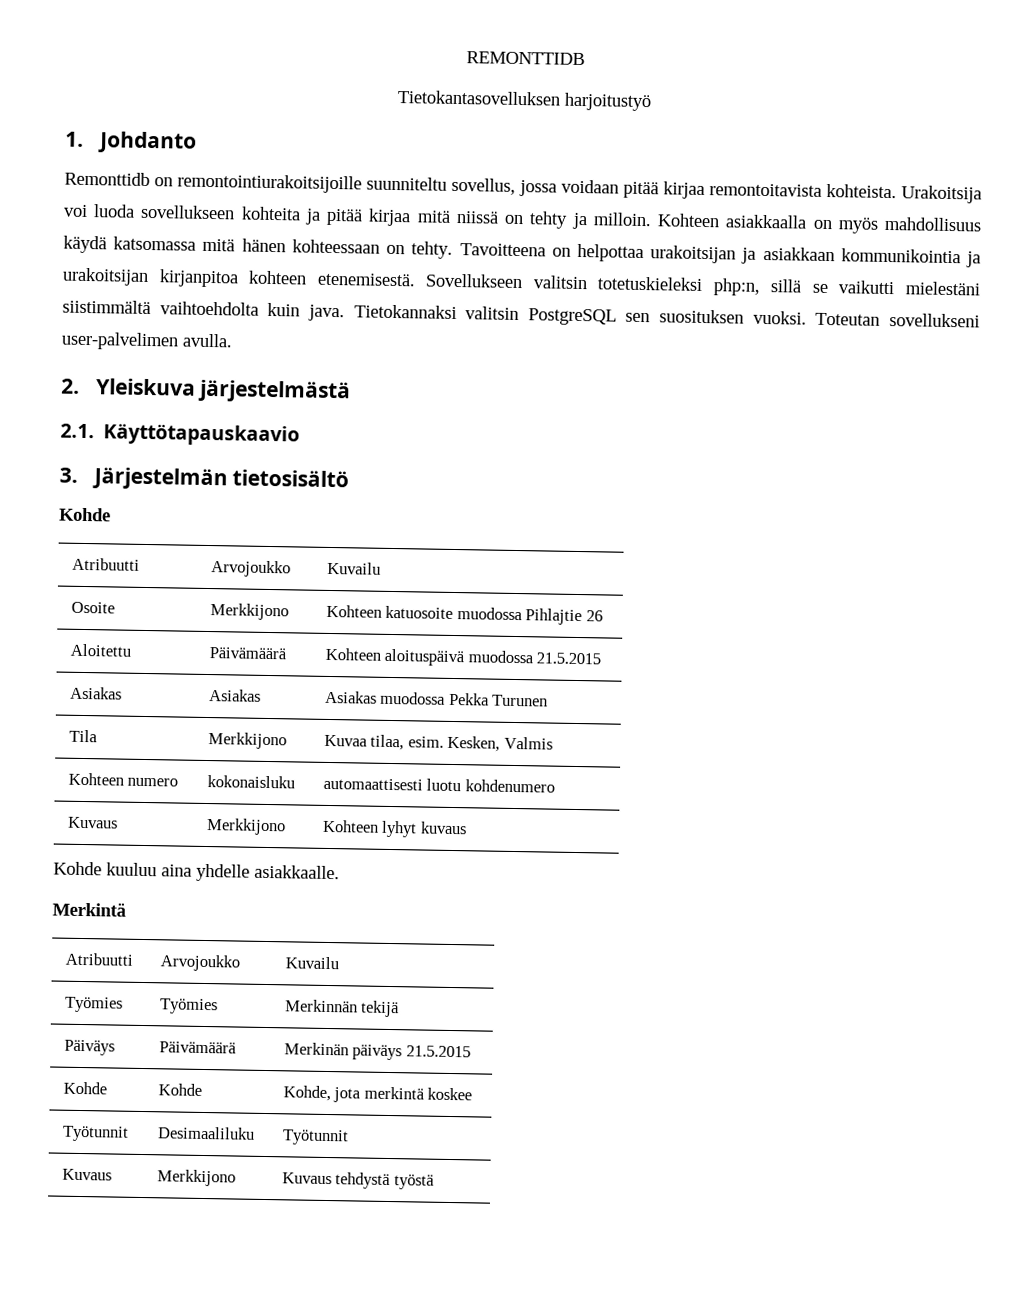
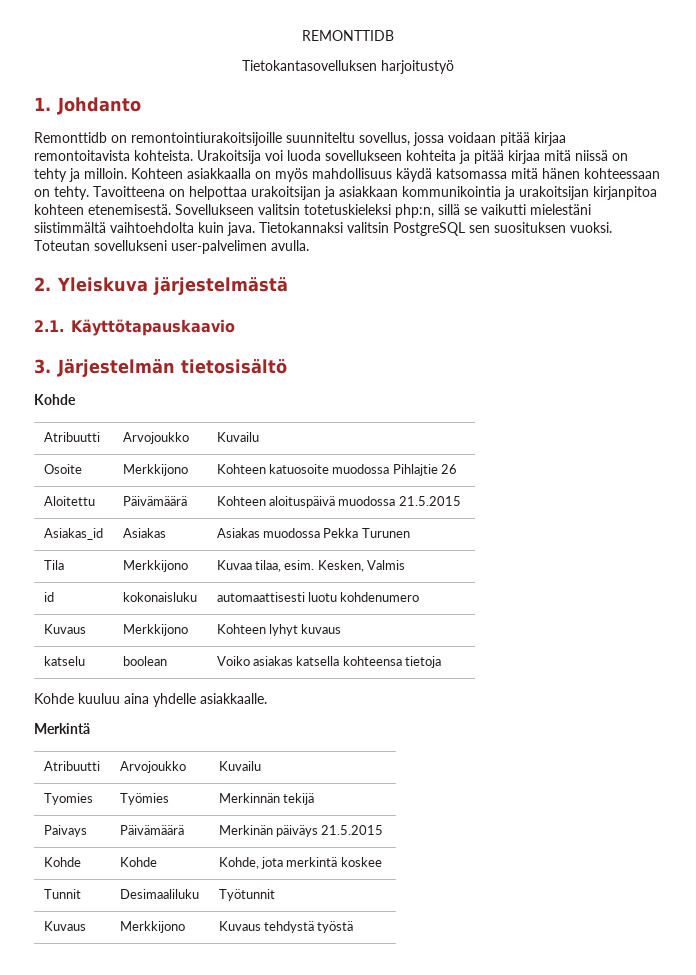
- Asiakas | Asiakas | Asiakas muodossa Pekka Turunen
+ Asiakas_id | Asiakas | Asiakas muodossa Pekka Turunen
- Kohteen numero | kokonaisluku | automaattisesti luotu kohdenumero
+ id | kokonaisluku | automaattisesti luotu kohdenumero
+ katselu | boolean | Voiko asiakas katsella kohteensa tietoja
- Työmies | Työmies | Merkinnän tekijä
+ Tyomies | Työmies | Merkinnän tekijä
- Päiväys | Päivämäärä | Merkinän päiväys 21.5.2015
+ Paivays | Päivämäärä | Merkinän päiväys 21.5.2015
- Työtunnit | Desimaaliluku | Työtunnit
+ Tunnit | Desimaaliluku | Työtunnit

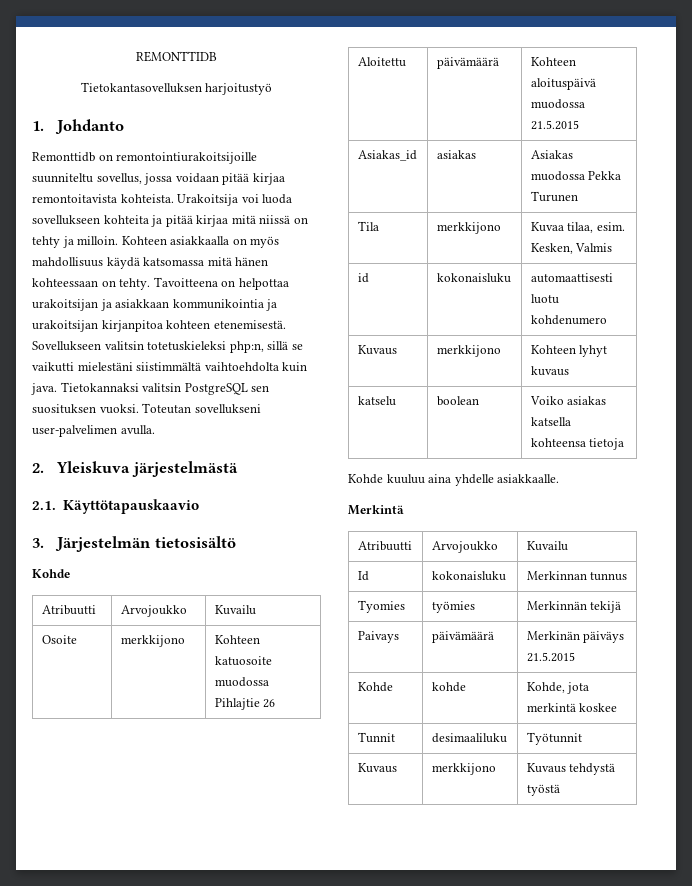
- Osoite | Merkkijono | Kohteen katuosoite muodossa Pihlajtie 26
+ Osoite | merkkijono | Kohteen katuosoite muodossa Pihlajtie 26
- Aloitettu | Päivämäärä | Kohteen aloituspäivä muodossa 21.5.2015
+ Aloitettu | päivämäärä | Kohteen aloituspäivä muodossa 21.5.2015
- Asiakas_id | Asiakas | Asiakas muodossa Pekka Turunen
+ Asiakas_id | asiakas | Asiakas muodossa Pekka Turunen
- Tila | Merkkijono | Kuvaa tilaa, esim. Kesken, Valmis
+ Tila | merkkijono | Kuvaa tilaa, esim. Kesken, Valmis
- Kuvaus | Merkkijono | Kohteen lyhyt kuvaus
+ Kuvaus | merkkijono | Kohteen lyhyt kuvaus
+ Id | kokonaisluku | Merkinnan tunnus
- Tyomies | Työmies | Merkinnän tekijä
+ Tyomies | työmies | Merkinnän tekijä
- Paivays | Päivämäärä | Merkinän päiväys 21.5.2015
+ Paivays | päivämäärä | Merkinän päiväys 21.5.2015
- Kohde | Kohde | Kohde, jota merkintä koskee
+ Kohde | kohde | Kohde, jota merkintä koskee
- Tunnit | Desimaaliluku | Työtunnit
+ Tunnit | desimaaliluku | Työtunnit
- Kuvaus | Merkkijono | Kuvaus tehdystä työstä
+ Kuvaus | merkkijono | Kuvaus tehdystä työstä

